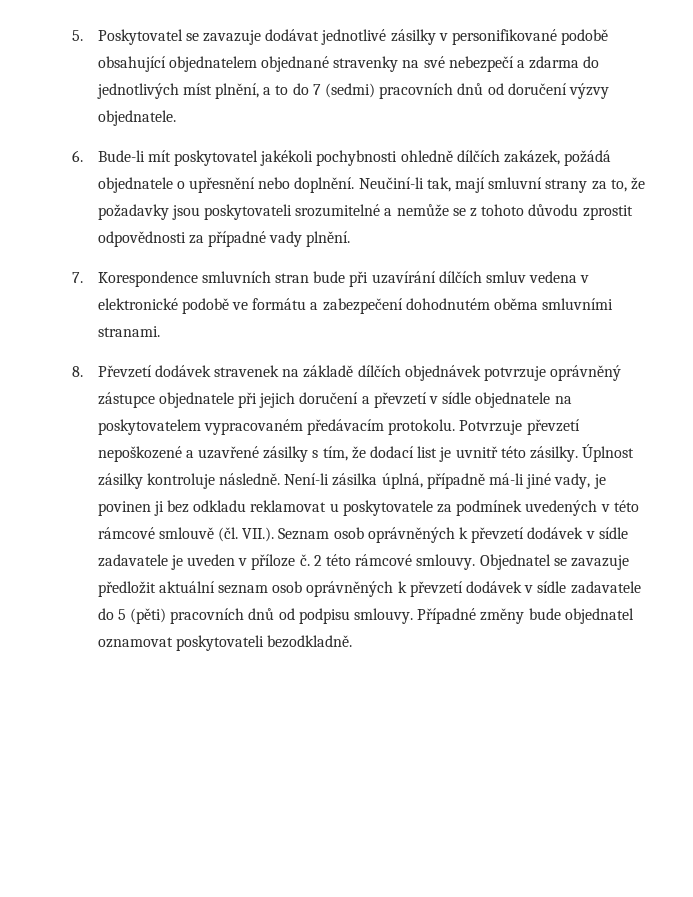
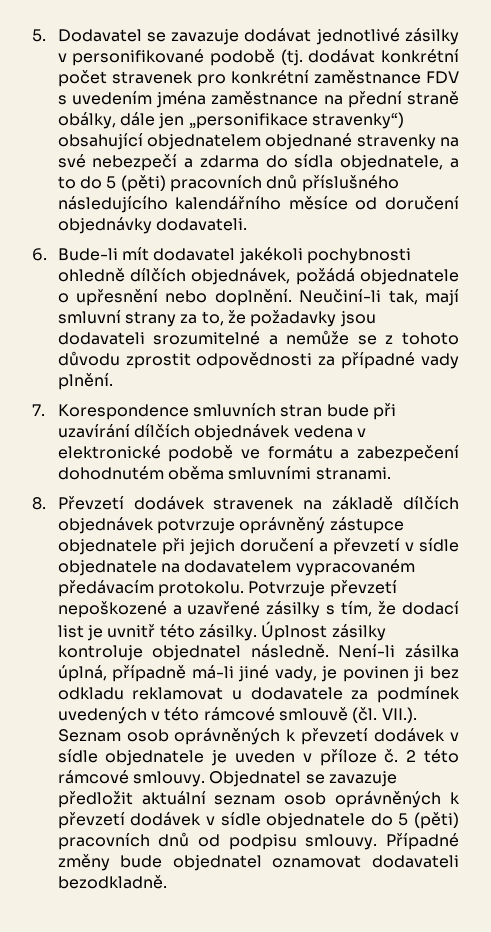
- 5. Poskytovatel se zavazuje dodávat jednotlivé zásilky v personifikované podobě obsahující objednatelem objednané stravenky na své nebezpečí a zdarma do jednotlivých míst plnění, a to do 7 (sedmi) pracovních dnů od doručení výzvy objednatele.
+ 5. Dodavatel se zavazuje dodávat jednotlivé zásilky v personifikované podobě (tj. dodávat konkrétní počet stravenek pro konkrétní zaměstnance FDV s uvedením jména zaměstnance na přední straně obálky, dále jen „personifikace stravenky“) obsahující objednatelem objednané stravenky na své nebezpečí a zdarma do sídla objednatele, a to do 5 (pěti) pracovních dnů příslušného následujícího kalendářního měsíce od doručení objednávky dodavateli.
- 6. Bude-li mít poskytovatel jakékoli pochybnosti ohledně dílčích zakázek, požádá objednatele o upřesnění nebo doplnění.
+ 6. Bude-li mít dodavatel jakékoli pochybnosti ohledně dílčích objednávek, požádá objednatele o upřesnění nebo doplnění.
- Neučiní-li tak, mají smluvní strany za to, že požadavky jsou poskytovateli srozumitelné a nemůže se z tohoto důvodu zprostit odpovědnosti za případné vady plnění.
+ Neučiní-li tak, mají smluvní strany za to, že požadavky jsou dodavateli srozumitelné a nemůže se z tohoto důvodu zprostit odpovědnosti za případné vady plnění.
- 7. Korespondence smluvních stran bude při uzavírání dílčích smluv vedena v elektronické podobě ve formátu a zabezpečení dohodnutém oběma smluvními stranami.
+ 7. Korespondence smluvních stran bude při uzavírání dílčích objednávek vedena v elektronické podobě ve formátu a zabezpečení dohodnutém oběma smluvními stranami.
- 8. Převzetí dodávek stravenek na základě dílčích objednávek potvrzuje oprávněný zástupce objednatele při jejich doručení a převzetí v sídle objednatele na poskytovatelem vypracovaném předávacím protokolu.
+ 8. Převzetí dodávek stravenek na základě dílčích objednávek potvrzuje oprávněný zástupce objednatele při jejich doručení a převzetí v sídle objednatele na dodavatelem vypracovaném předávacím protokolu.
- Úplnost zásilky kontroluje následně.
+ Úplnost zásilky kontroluje objednatel následně.
- Není-li zásilka úplná, případně má-li jiné vady, je povinen ji bez odkladu reklamovat u poskytovatele za podmínek uvedených v této rámcové smlouvě (čl. VII.). Seznam osob oprávněných k převzetí dodávek v sídle zadavatele je uveden v příloze č.
+ Není-li zásilka úplná, případně má-li jiné vady, je povinen ji bez odkladu reklamovat u dodavatele za podmínek uvedených v této rámcové smlouvě (čl. VII.). Seznam osob oprávněných k převzetí dodávek v sídle objednatele je uveden v příloze č.
- Objednatel se zavazuje předložit aktuální seznam osob oprávněných k převzetí dodávek v sídle zadavatele do 5 (pěti) pracovních dnů od podpisu smlouvy.
+ Objednatel se zavazuje předložit aktuální seznam osob oprávněných k převzetí dodávek v sídle objednatele do 5 (pěti) pracovních dnů od podpisu smlouvy.
- Případné změny bude objednatel oznamovat poskytovateli bezodkladně.
+ Případné změny bude objednatel oznamovat dodavateli bezodkladně.

